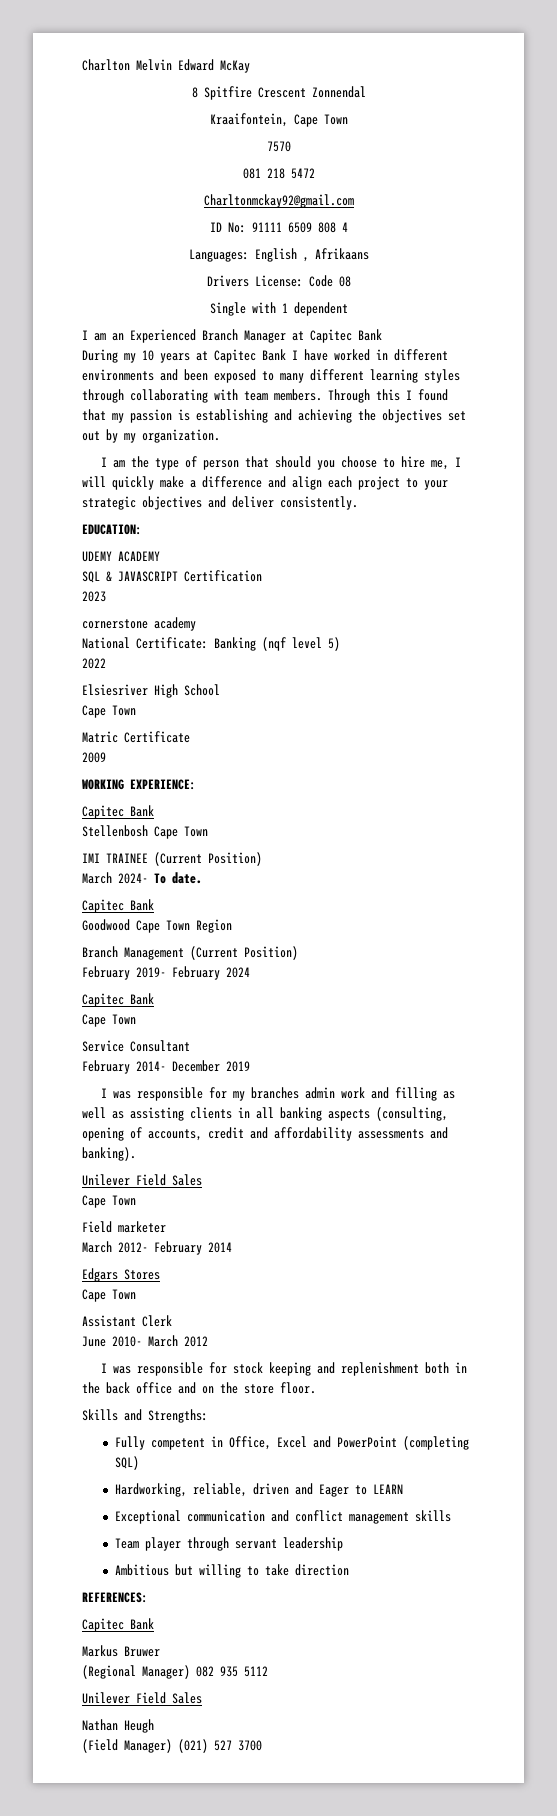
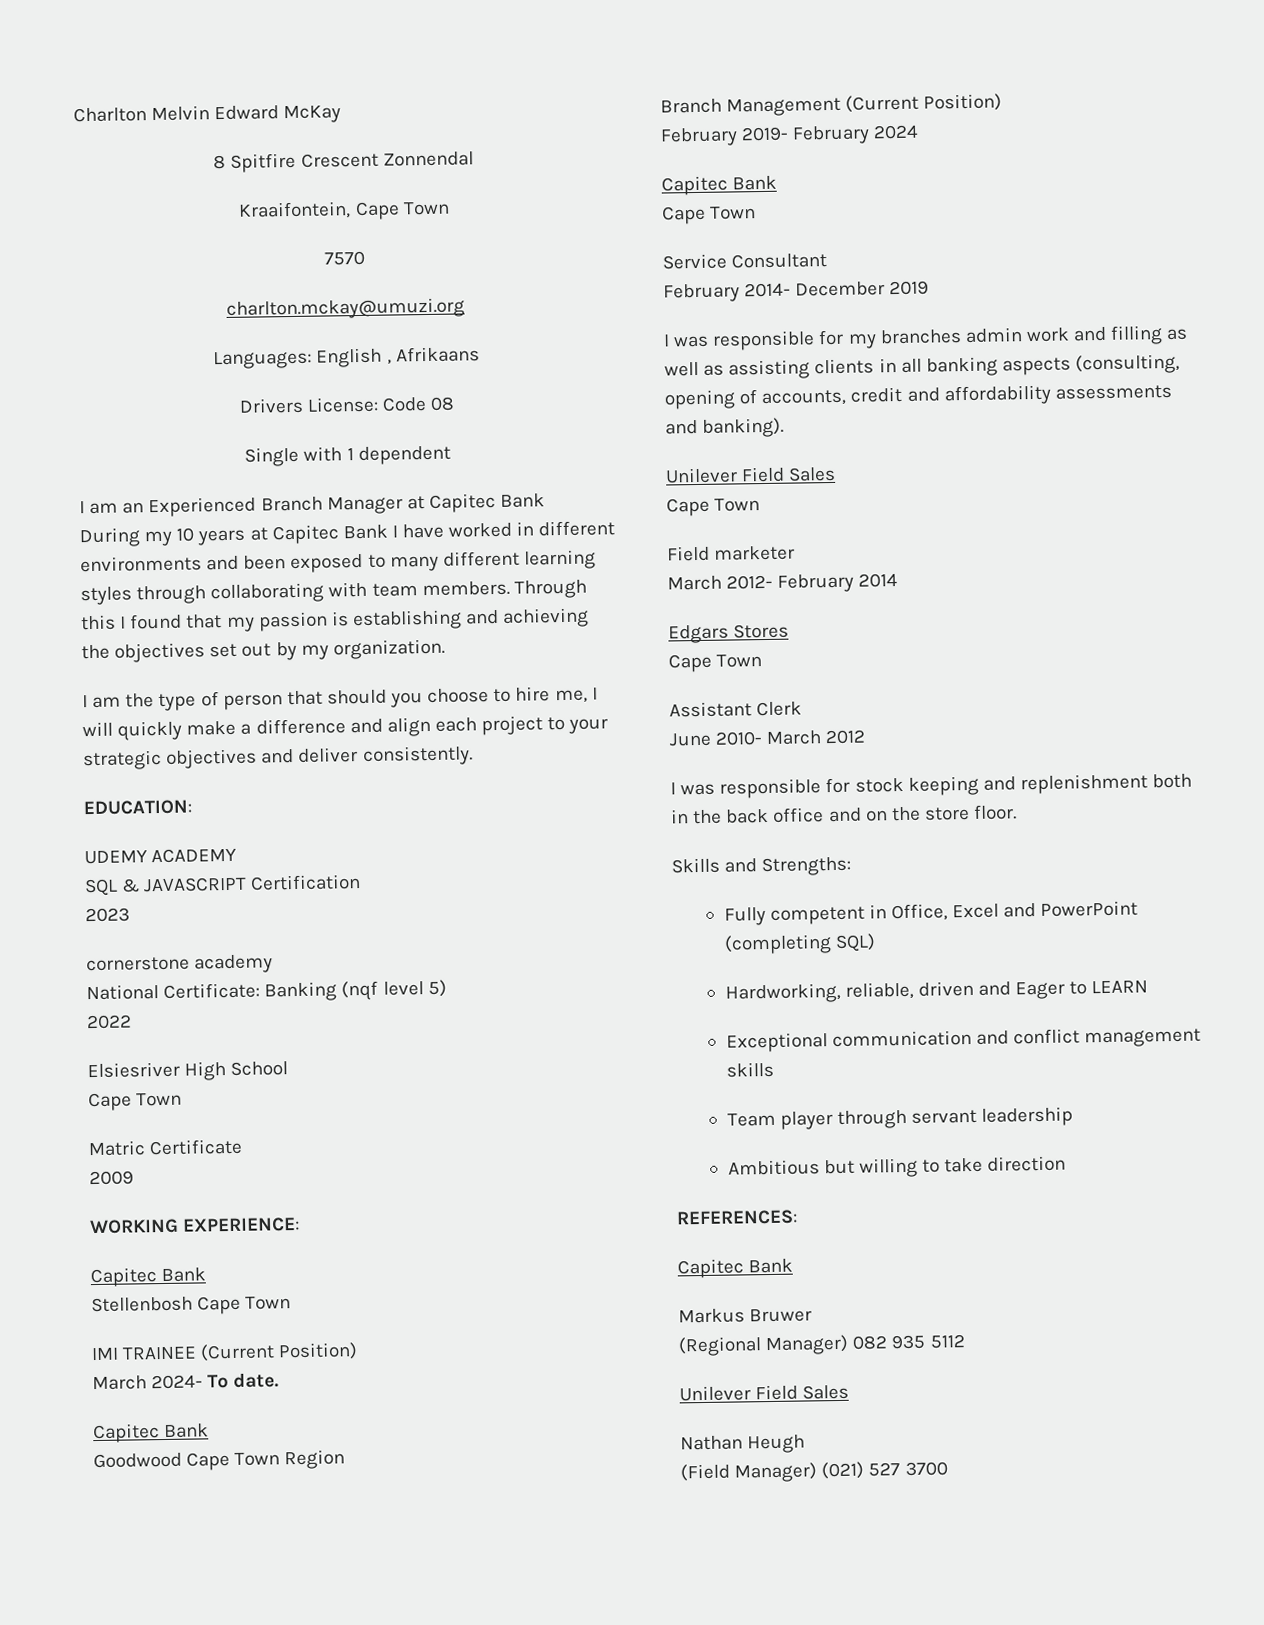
- 081 218 5472
- Charltonmckay92@gmail.com
- ID No: 91111 6509 808 4
+ charlton.mckay@umuzi.org

